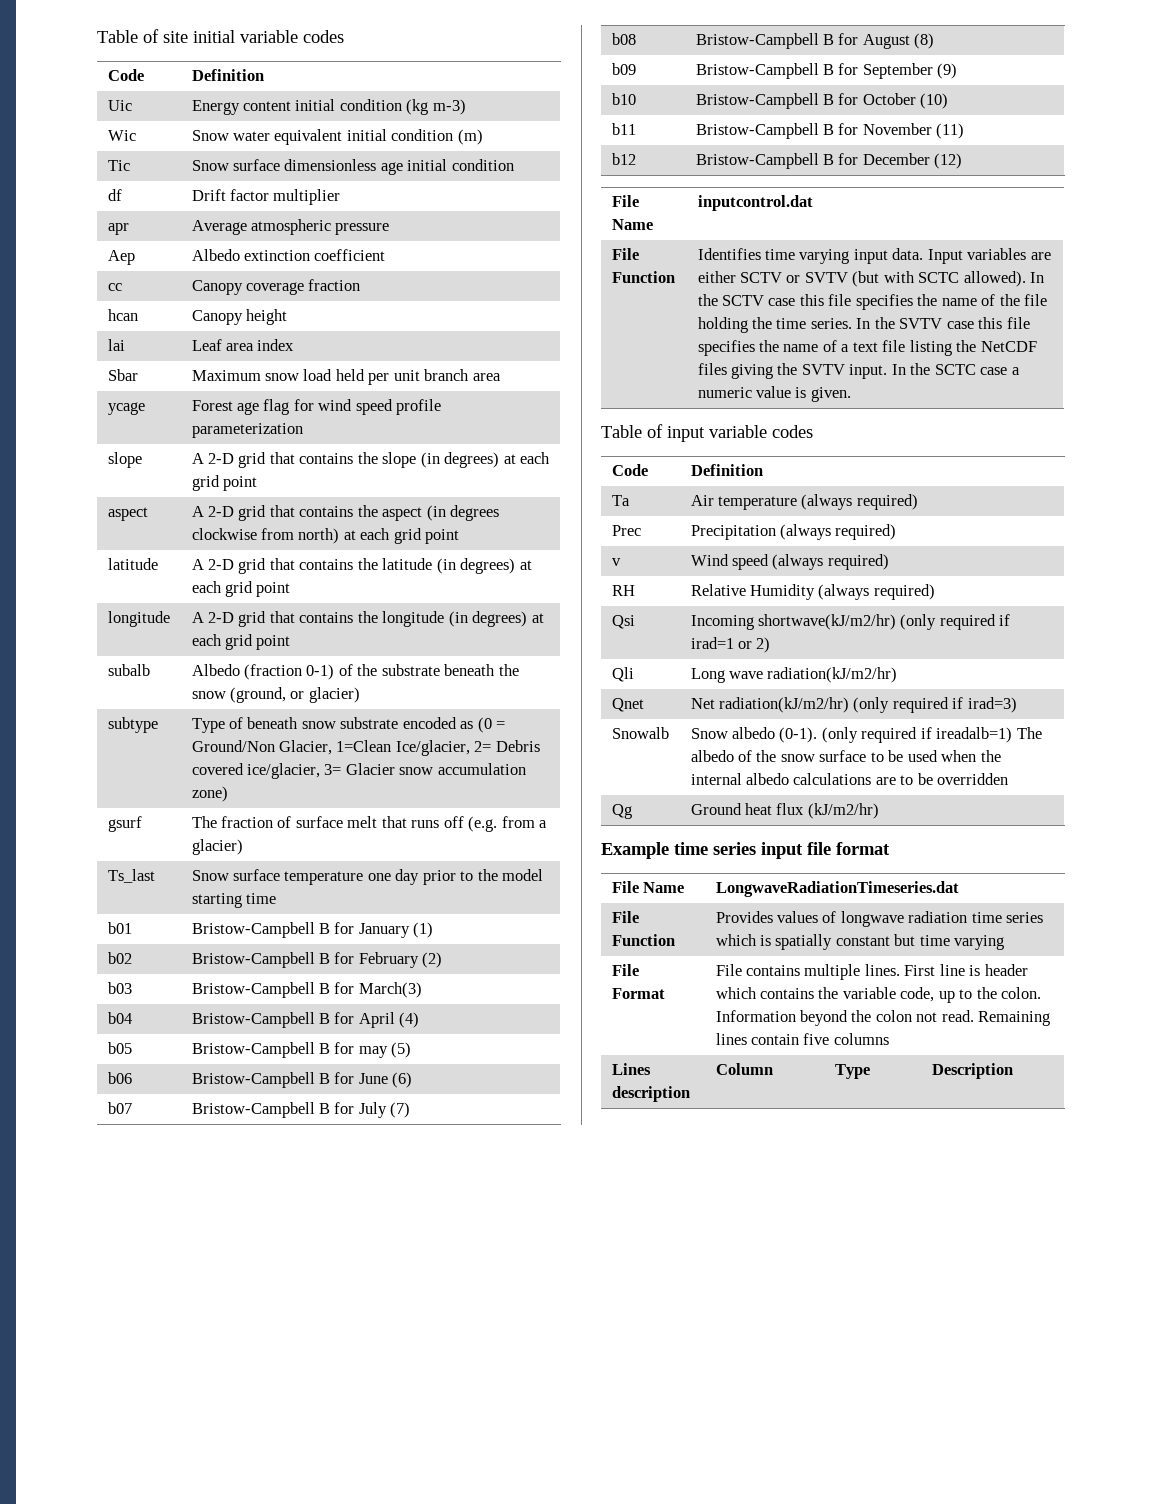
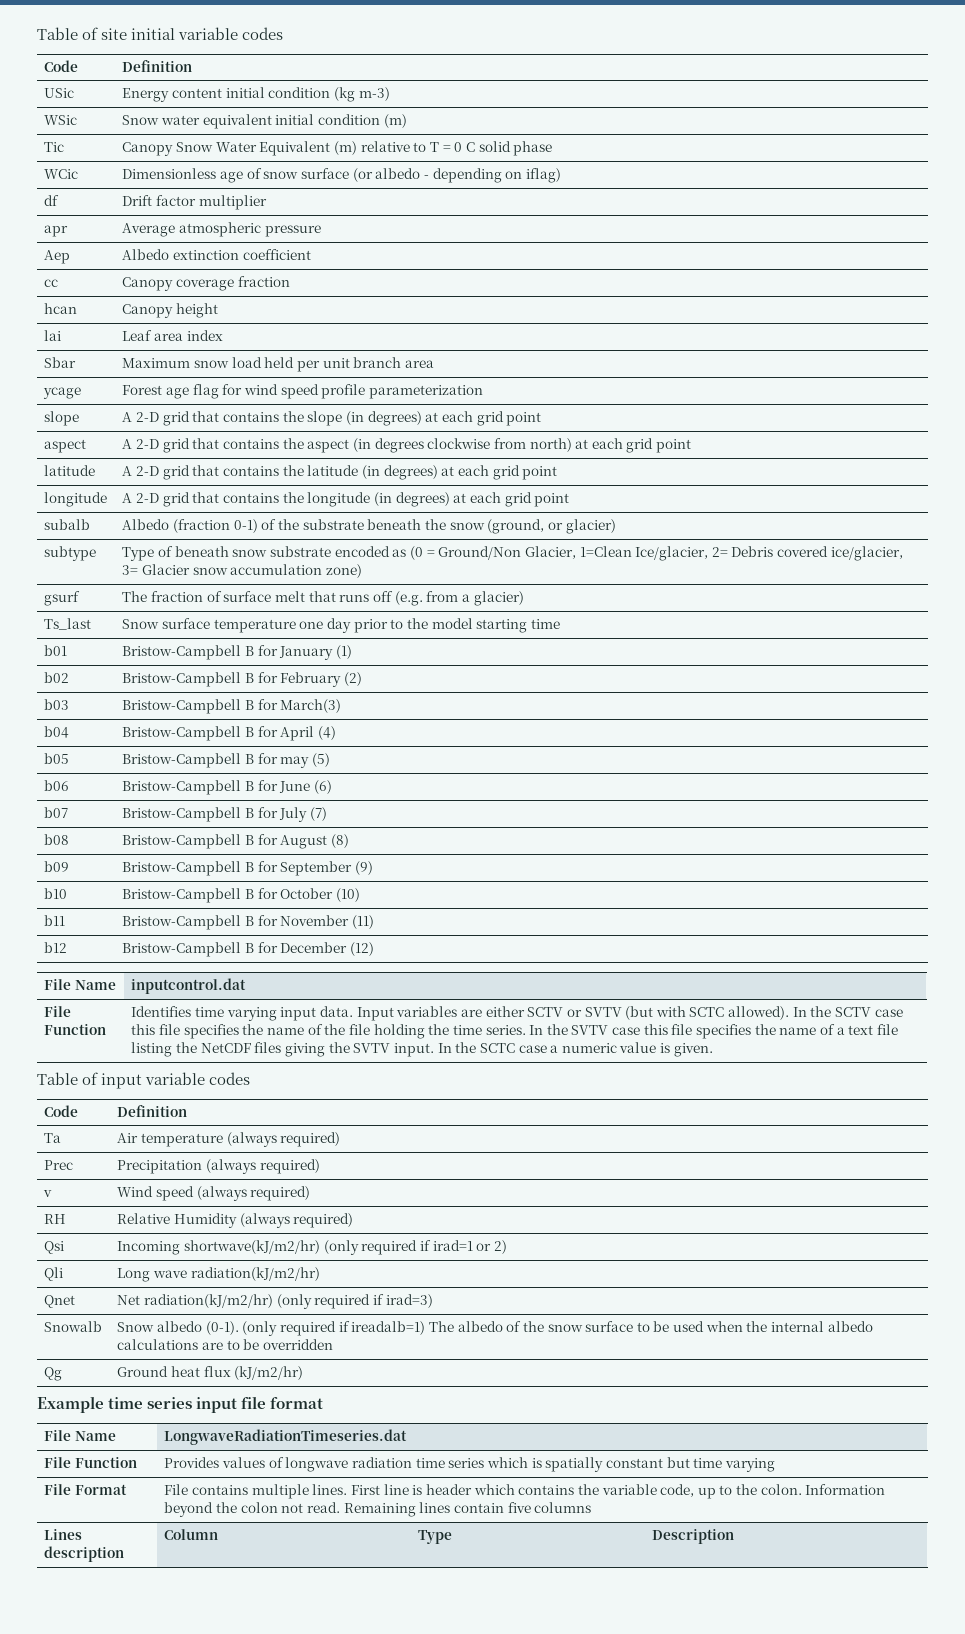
- Uic | Energy content initial condition (kg m-3)
+ USic | Energy content initial condition (kg m-3)
- Wic | Snow water equivalent initial condition (m)
+ WSic | Snow water equivalent initial condition (m)
- Tic | Snow surface dimensionless age initial condition
+ Tic | Canopy Snow Water Equivalent (m) relative to T = 0 C solid phase
+ WCic | Dimensionless age of snow surface (or albedo - depending on iflag)

